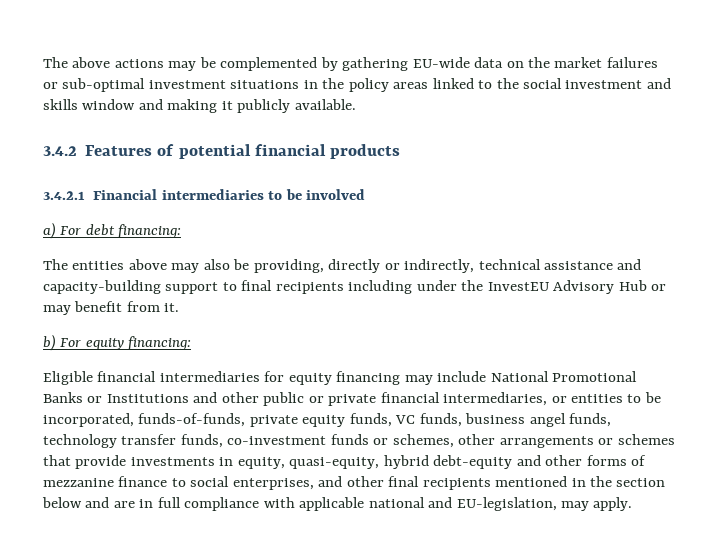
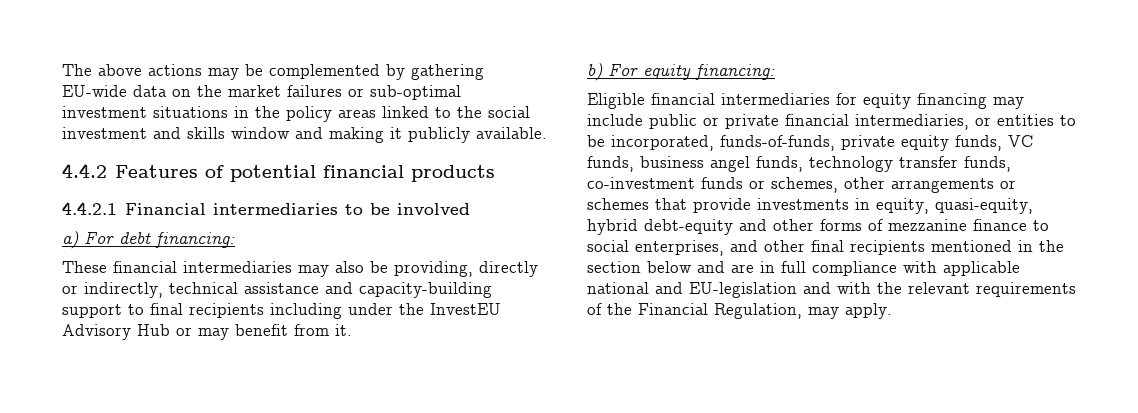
- 3.4.2 Features of potential financial products
+ 4.4.2 Features of potential financial products
- 3.4.2.1 Financial intermediaries to be involved
+ 4.4.2.1 Financial intermediaries to be involved
- The entities above may also be providing, directly or indirectly, technical assistance and capacity-building support to final recipients including under the InvestEU Advisory Hub or may benefit from it.
+ These financial intermediaries may also be providing, directly or indirectly, technical assistance and capacity-building support to final recipients including under the InvestEU Advisory Hub or may benefit from it.
- Eligible financial intermediaries for equity financing may include National Promotional Banks or Institutions and other public or private financial intermediaries, or entities to be incorporated, funds-of-funds, private equity funds, VC funds, business angel funds, technology transfer funds, co-investment funds or schemes, other arrangements or schemes that provide investments in equity, quasi-equity, hybrid debt-equity and other forms of mezzanine finance to social enterprises, and other final recipients mentioned in the section below and are in full compliance with applicable national and EU-legislation, may apply.
+ Eligible financial intermediaries for equity financing may include public or private financial intermediaries, or entities to be incorporated, funds-of-funds, private equity funds, VC funds, business angel funds, technology transfer funds, co-investment funds or schemes, other arrangements or schemes that provide investments in equity, quasi-equity, hybrid debt-equity and other forms of mezzanine finance to social enterprises, and other final recipients mentioned in the section below and are in full compliance with applicable national and EU-legislation and with the relevant requirements of the Financial Regulation, may apply.

